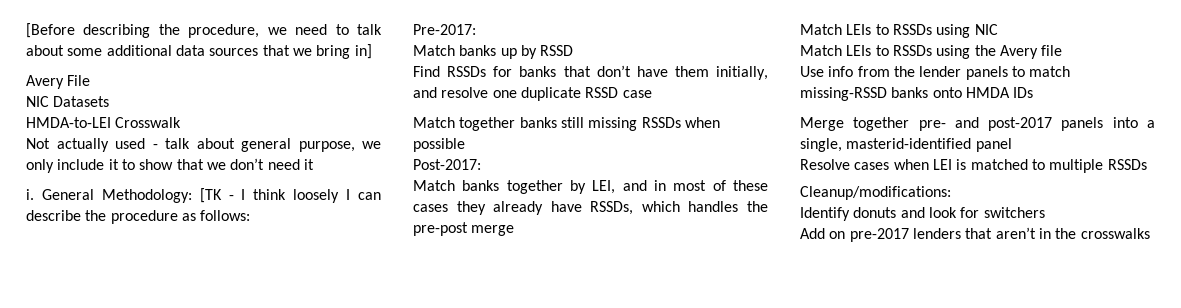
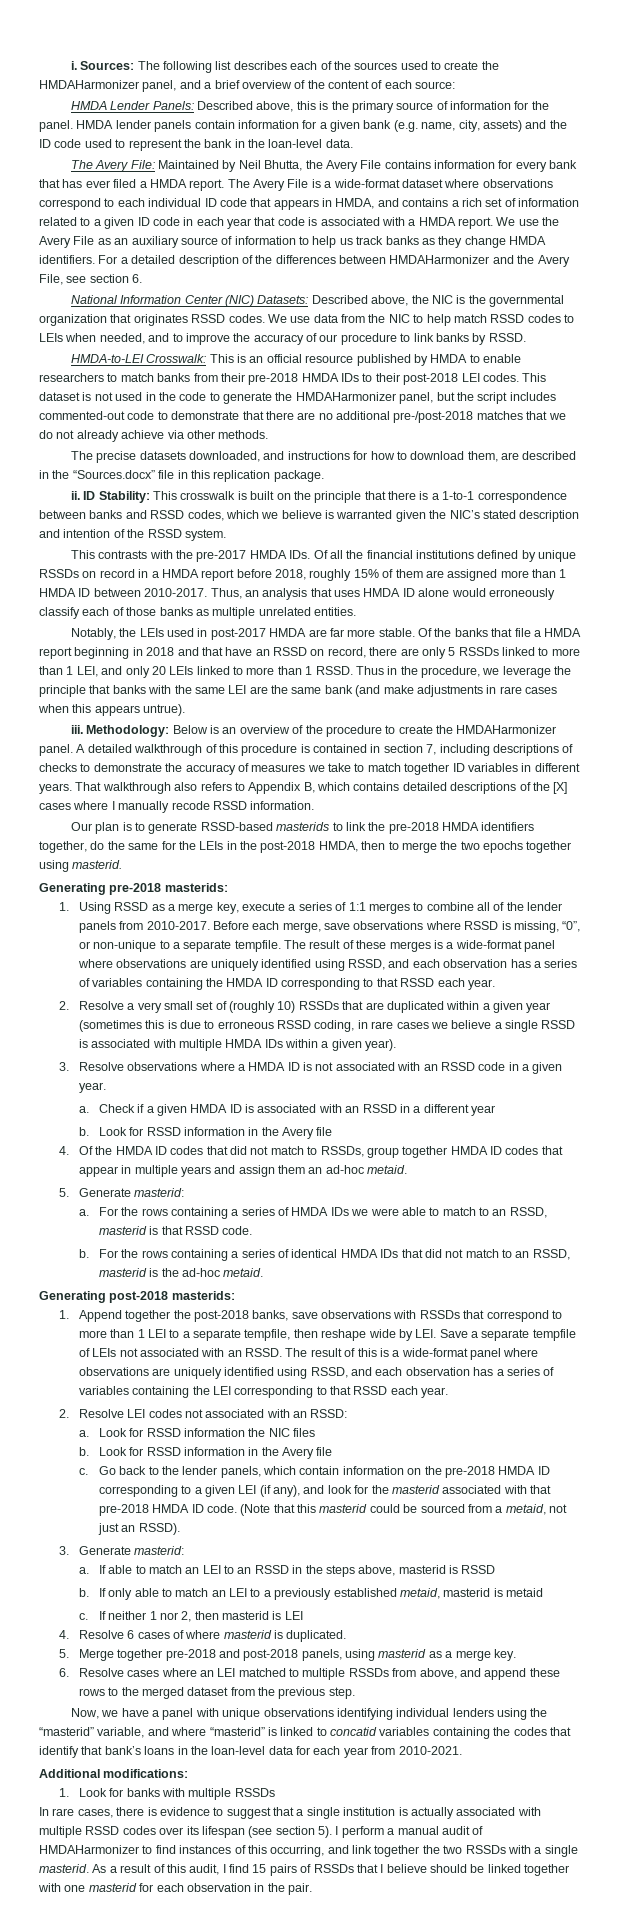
- [Before describing the procedure, we need to talk about some additional data sources that we bring in]
- Avery File
- NIC Datasets
- HMDA-to-LEI Crosswalk
- Not actually used - talk about general purpose, we only include it to show that we don’t need it
- i. General Methodology: [TK - I think loosely I can describe the procedure as follows:
- Pre-2017:
- Match banks up by RSSD
- Find RSSDs for banks that don’t have them initially, and resolve one duplicate RSSD case
- Match together banks still missing RSSDs when possible
- Post-2017:
- Match banks together by LEI, and in most of these cases they already have RSSDs, which handles the pre-post merge
- Match LEIs to RSSDs using NIC
- Match LEIs to RSSDs using the Avery file
- Use info from the lender panels to match missing-RSSD banks onto HMDA IDs
- Merge together pre- and post-2017 panels into a single, masterid-identified panel
- Resolve cases when LEI is matched to multiple RSSDs
- Cleanup/modifications:
- Identify donuts and look for switchers
- Add on pre-2017 lenders that aren’t in the crosswalks
+ i. Sources: The following list describes each of the sources used to create the HMDAHarmonizer panel, and a brief overview of the content of each source:
+ HMDA Lender Panels: Described above, this is the primary source of information for the panel. HMDA lender panels contain information for a given bank (e.g. name, city, assets) and the ID code used to represent the bank in the loan-level data.
+ The Avery File: Maintained by Neil Bhutta, the Avery File contains information for every bank that has ever filed a HMDA report. The Avery File is a wide-format dataset where observations correspond to each individual ID code that appears in HMDA, and contains a rich set of information related to a given ID code in each year that code is associated with a HMDA report. We use the Avery File as an auxiliary source of information to help us track banks as they change HMDA identifiers. For a detailed description of the differences between HMDAHarmonizer and the Avery File, see section 6.
+ National Information Center (NIC) Datasets: Described above, the NIC is the governmental organization that originates RSSD codes. We use data from the NIC to help match RSSD codes to LEIs when needed, and to improve the accuracy of our procedure to link banks by RSSD.
+ HMDA-to-LEI Crosswalk: This is an official resource published by HMDA to enable researchers to match banks from their pre-2018 HMDA IDs to their post-2018 LEI codes. This dataset is not used in the code to generate the HMDAHarmonizer panel, but the script includes commented-out code to demonstrate that there are no additional pre-/post-2018 matches that we do not already achieve via other methods.
+ The precise datasets downloaded, and instructions for how to download them, are described in the “Sources.docx” file in this replication package.
+ ii. ID Stability: This crosswalk is built on the principle that there is a 1-to-1 correspondence between banks and RSSD codes, which we believe is warranted given the NIC’s stated description and intention of the RSSD system.
+ This contrasts with the pre-2017 HMDA IDs. Of all the financial institutions defined by unique RSSDs on record in a HMDA report before 2018, roughly 15% of them are assigned more than 1 HMDA ID between 2010-2017. Thus, an analysis that uses HMDA ID alone would erroneously classify each of those banks as multiple unrelated entities.
+ Notably, the LEIs used in post-2017 HMDA are far more stable. Of the banks that file a HMDA report beginning in 2018 and that have an RSSD on record, there are only 5 RSSDs linked to more than 1 LEI, and only 20 LEIs linked to more than 1 RSSD. Thus in the procedure, we leverage the principle that banks with the same LEI are the same bank (and make adjustments in rare cases when this appears untrue).
+ iii. Methodology: Below is an overview of the procedure to create the HMDAHarmonizer panel. A detailed walkthrough of this procedure is contained in section 7, including descriptions of checks to demonstrate the accuracy of measures we take to match together ID variables in different years. That walkthrough also refers to Appendix B, which contains detailed descriptions of the [X] cases where I manually recode RSSD information.
+ Our plan is to generate RSSD-based masterids to link the pre-2018 HMDA identifiers together, do the same for the LEIs in the post-2018 HMDA, then to merge the two epochs together using masterid.
+ Generating pre-2018 masterids:
+ 1. Using RSSD as a merge key, execute a series of 1:1 merges to combine all of the lender panels from 2010-2017. Before each merge, save observations where RSSD is missing, “0”, or non-unique to a separate tempfile. The result of these merges is a wide-format panel where observations are uniquely identified using RSSD, and each observation has a series of variables containing the HMDA ID corresponding to that RSSD each year.
+ 2. Resolve a very small set of (roughly 10) RSSDs that are duplicated within a given year (sometimes this is due to erroneous RSSD coding, in rare cases we believe a single RSSD is associated with multiple HMDA IDs within a given year).
+ 3. Resolve observations where a HMDA ID is not associated with an RSSD code in a given year.
+ a. Check if a given HMDA ID is associated with an RSSD in a different year
+ b. Look for RSSD information in the Avery file
+ 4. Of the HMDA ID codes that did not match to RSSDs, group together HMDA ID codes that appear in multiple years and assign them an ad-hoc metaid.
+ 5. Generate masterid:
+ a. For the rows containing a series of HMDA IDs we were able to match to an RSSD, masterid is that RSSD code.
+ b. For the rows containing a series of identical HMDA IDs that did not match to an RSSD, masterid is the ad-hoc metaid.
+ Generating post-2018 masterids:
+ 1. Append together the post-2018 banks, save observations with RSSDs that correspond to more than 1 LEI to a separate tempfile, then reshape wide by LEI. Save a separate tempfile of LEIs not associated with an RSSD. The result of this is a wide-format panel where observations are uniquely identified using RSSD, and each observation has a series of variables containing the LEI corresponding to that RSSD each year.
+ 2. Resolve LEI codes not associated with an RSSD:
+ a. Look for RSSD information the NIC files
+ b. Look for RSSD information in the Avery file
+ c. Go back to the lender panels, which contain information on the pre-2018 HMDA ID corresponding to a given LEI (if any), and look for the masterid associated with that pre-2018 HMDA ID code. (Note that this masterid could be sourced from a metaid, not just an RSSD).
+ 3. Generate masterid:
+ a. If able to match an LEI to an RSSD in the steps above, masterid is RSSD
+ b. If only able to match an LEI to a previously established metaid, masterid is metaid
+ c. If neither 1 nor 2, then masterid is LEI
+ 4. Resolve 6 cases of where masterid is duplicated.
+ 5. Merge together pre-2018 and post-2018 panels, using masterid as a merge key.
+ 6. Resolve cases where an LEI matched to multiple RSSDs from above, and append these rows to the merged dataset from the previous step.
+ Now, we have a panel with unique observations identifying individual lenders using the “masterid” variable, and where “masterid” is linked to concatid variables containing the codes that identify that bank’s loans in the loan-level data for each year from 2010-2021.
+ Additional modifications:
+ 1. Look for banks with multiple RSSDs
+ In rare cases, there is evidence to suggest that a single institution is actually associated with multiple RSSD codes over its lifespan (see section 5). I perform a manual audit of HMDAHarmonizer to find instances of this occurring, and link together the two RSSDs with a single masterid. As a result of this audit, I find 15 pairs of RSSDs that I believe should be linked together with one masterid for each observation in the pair.

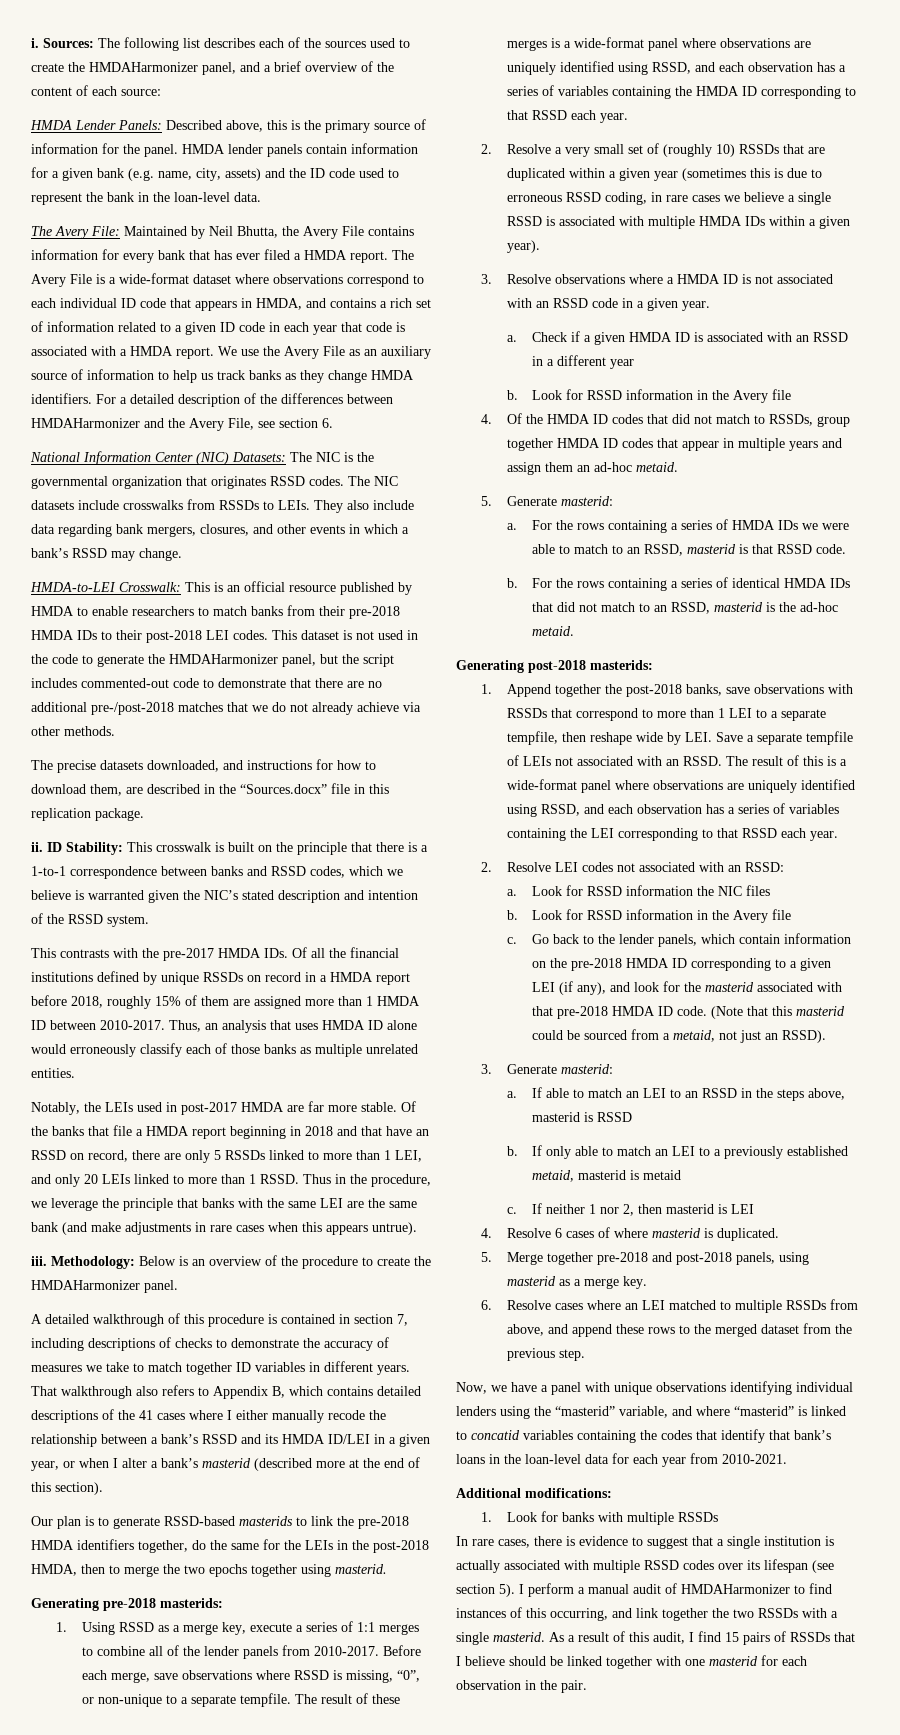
- National Information Center (NIC) Datasets: Described above, the NIC is the governmental organization that originates RSSD codes.
+ National Information Center (NIC) Datasets: The NIC is the governmental organization that originates RSSD codes.
- We use data from the NIC to help match RSSD codes to LEIs when needed, and to improve the accuracy of our procedure to link banks by RSSD.
+ The NIC datasets include crosswalks from RSSDs to LEIs. They also include data regarding bank mergers, closures, and other events in which a bank’s RSSD may change.
- Methodology: Below is an overview of the procedure to create the HMDAHarmonizer panel. A detailed walkthrough of this procedure is contained in section 7, including descriptions of checks to demonstrate the accuracy of measures we take to match together ID variables in different years.
+ Methodology: Below is an overview of the procedure to create the HMDAHarmonizer panel.
+ A detailed walkthrough of this procedure is contained in section 7, including descriptions of checks to demonstrate the accuracy of measures we take to match together ID variables in different years.
- That walkthrough also refers to Appendix B, which contains detailed descriptions of the [X] cases where I manually recode RSSD information.
+ That walkthrough also refers to Appendix B, which contains detailed descriptions of the 41 cases where I either manually recode the relationship between a bank’s RSSD and its HMDA ID/LEI in a given year, or when I alter a bank’s masterid (described more at the end of this section).

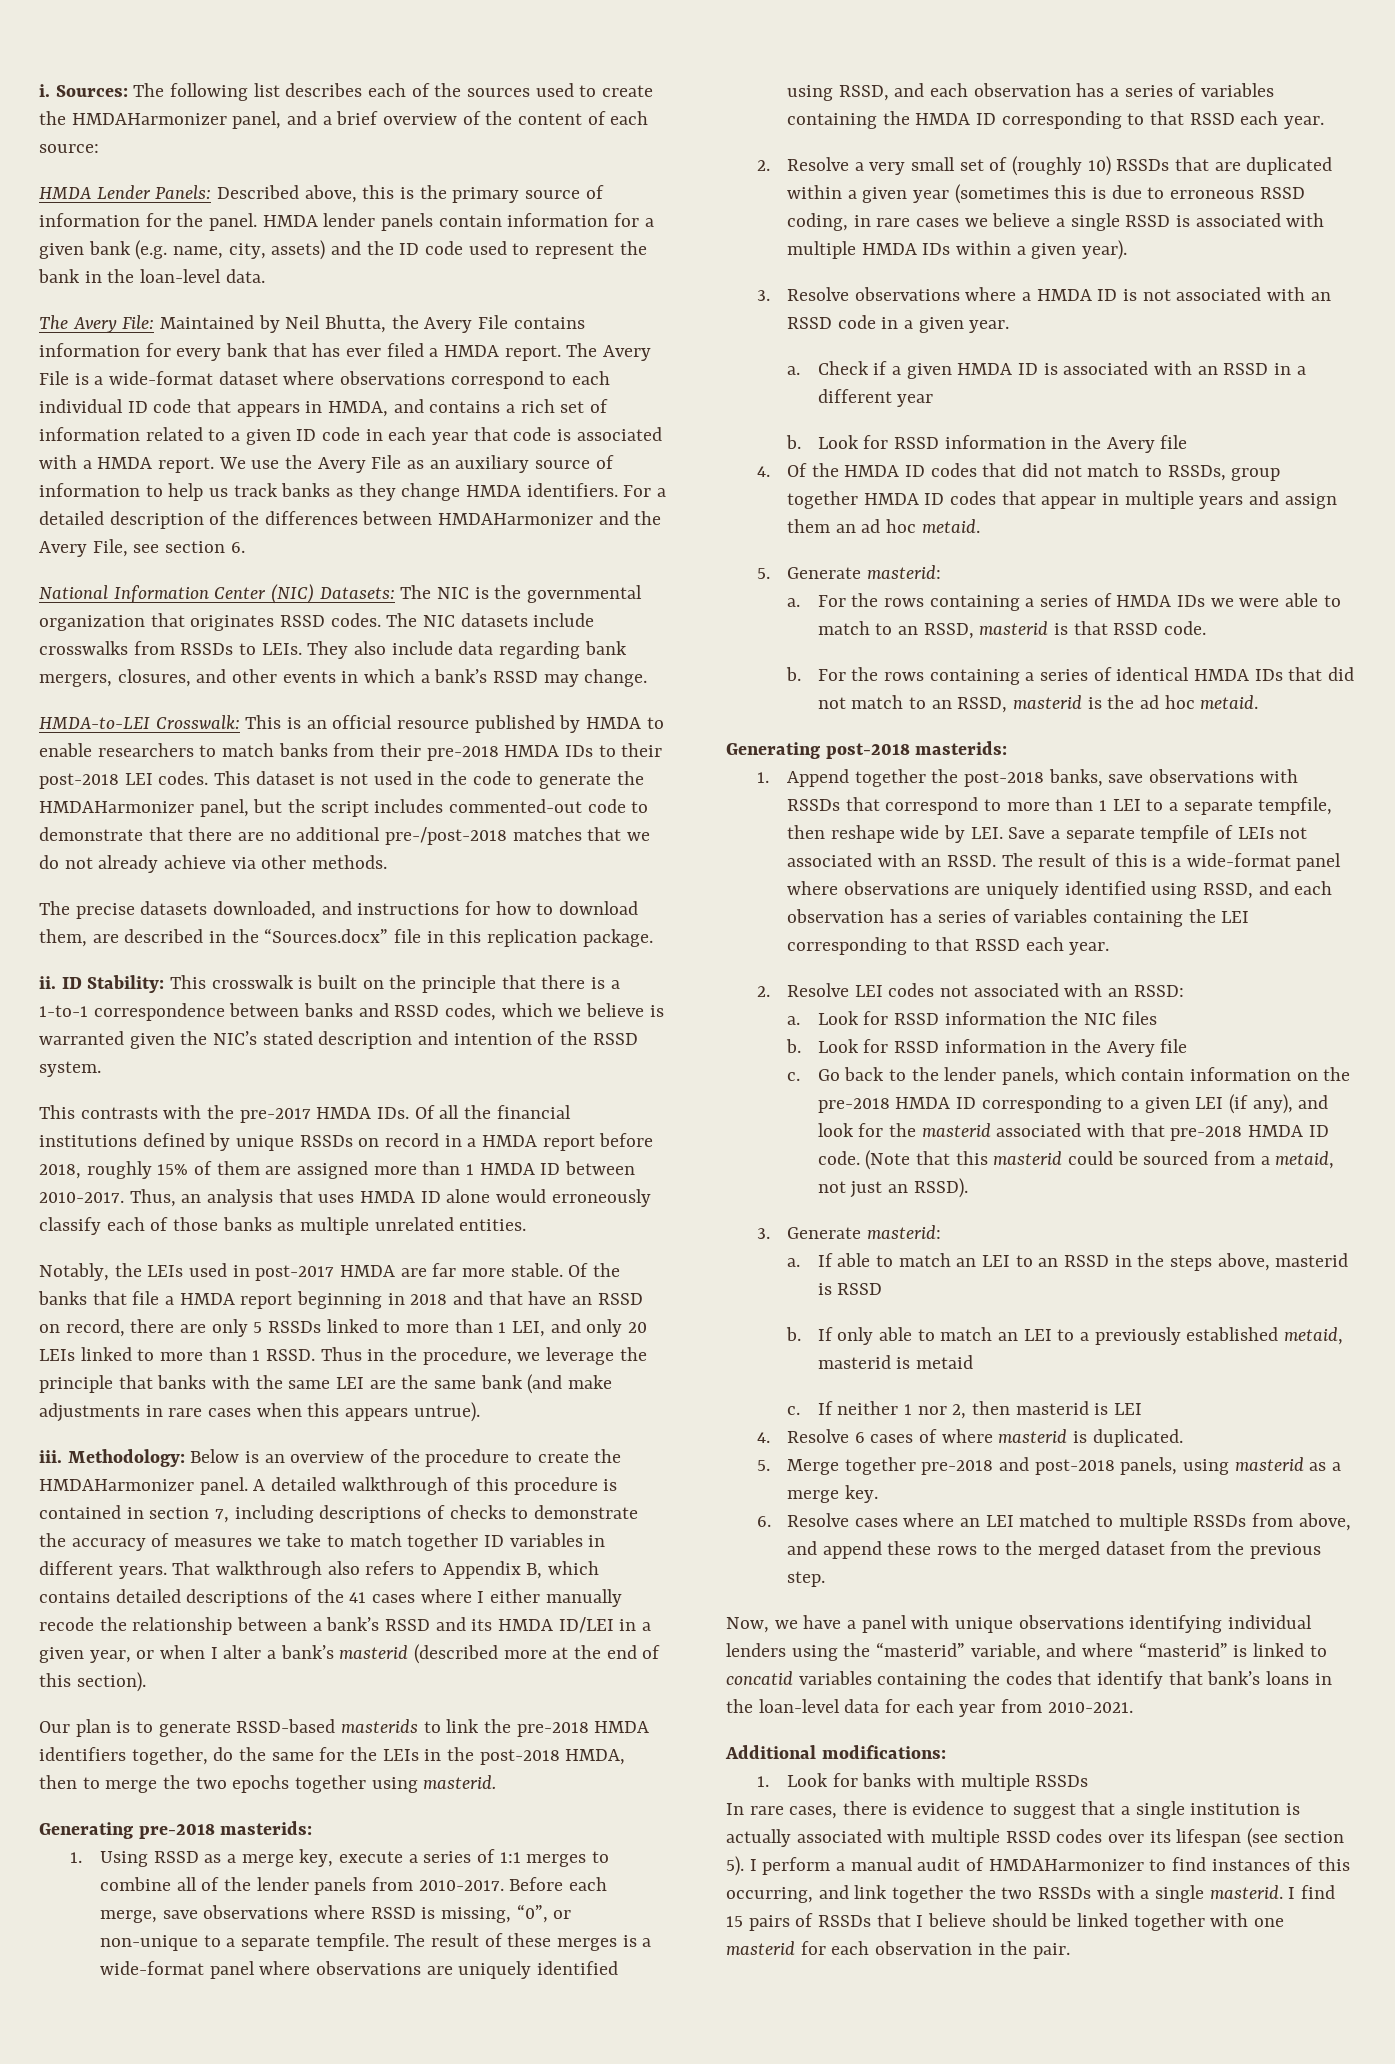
- Methodology: Below is an overview of the procedure to create the HMDAHarmonizer panel.
- A detailed walkthrough of this procedure is contained in section 7, including descriptions of checks to demonstrate the accuracy of measures we take to match together ID variables in different years.
+ Methodology: Below is an overview of the procedure to create the HMDAHarmonizer panel. A detailed walkthrough of this procedure is contained in section 7, including descriptions of checks to demonstrate the accuracy of measures we take to match together ID variables in different years.
- 4. Of the HMDA ID codes that did not match to RSSDs, group together HMDA ID codes that appear in multiple years and assign them an ad-hoc metaid.
+ 4. Of the HMDA ID codes that did not match to RSSDs, group together HMDA ID codes that appear in multiple years and assign them an ad hoc metaid.
- For the rows containing a series of identical HMDA IDs that did not match to an RSSD, masterid is the ad-hoc metaid.
+ For the rows containing a series of identical HMDA IDs that did not match to an RSSD, masterid is the ad hoc metaid.
- As a result of this audit, I find 15 pairs of RSSDs that I believe should be linked together with one masterid for each observation in the pair.
+ I find 15 pairs of RSSDs that I believe should be linked together with one masterid for each observation in the pair.

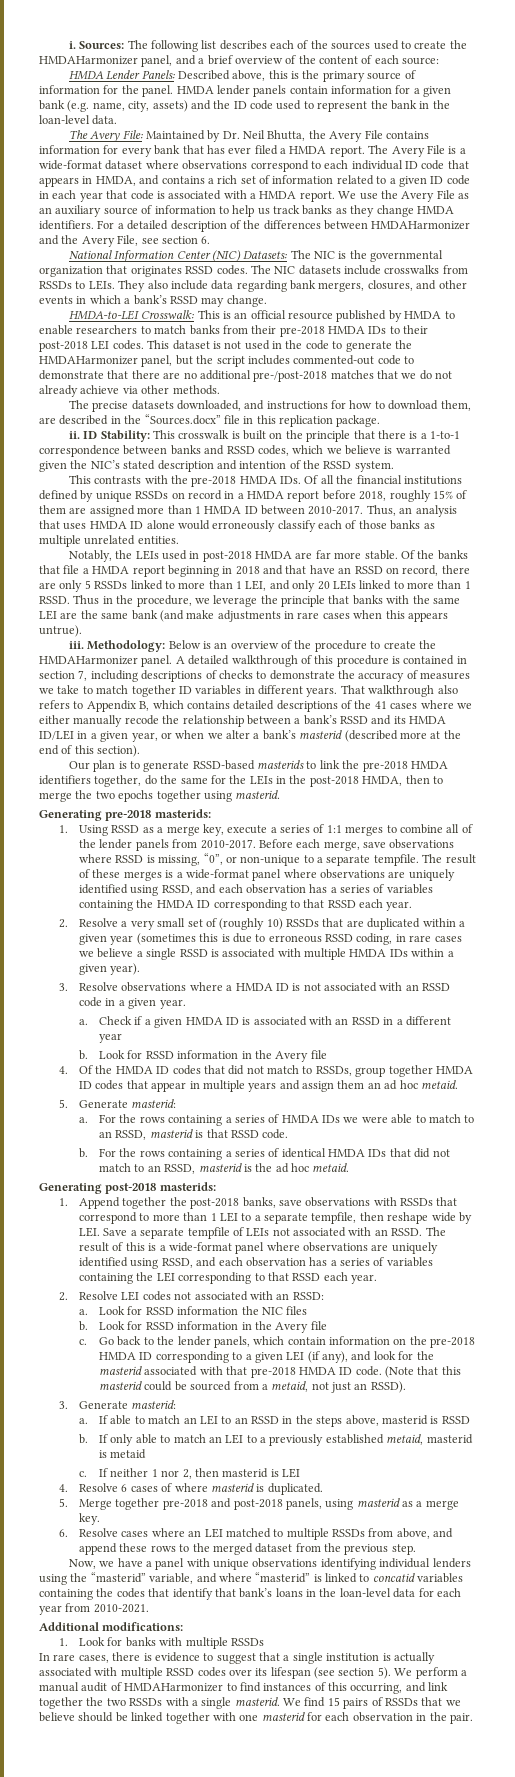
- The Avery File: Maintained by Neil Bhutta, the Avery File contains information for every bank that has ever filed a HMDA report.
+ The Avery File: Maintained by Dr. Neil Bhutta, the Avery File contains information for every bank that has ever filed a HMDA report.
- This contrasts with the pre-2017 HMDA IDs. Of all the financial institutions defined by unique RSSDs on record in a HMDA report before 2018, roughly 15% of them are assigned more than 1 HMDA ID between 2010-2017.
+ This contrasts with the pre-2018 HMDA IDs. Of all the financial institutions defined by unique RSSDs on record in a HMDA report before 2018, roughly 15% of them are assigned more than 1 HMDA ID between 2010-2017.
- Notably, the LEIs used in post-2017 HMDA are far more stable.
+ Notably, the LEIs used in post-2018 HMDA are far more stable.
- That walkthrough also refers to Appendix B, which contains detailed descriptions of the 41 cases where I either manually recode the relationship between a bank’s RSSD and its HMDA ID/LEI in a given year, or when I alter a bank’s masterid (described more at the end of this section).
+ That walkthrough also refers to Appendix B, which contains detailed descriptions of the 41 cases where we either manually recode the relationship between a bank’s RSSD and its HMDA ID/LEI in a given year, or when we alter a bank’s masterid (described more at the end of this section).
- I perform a manual audit of HMDAHarmonizer to find instances of this occurring, and link together the two RSSDs with a single masterid.
+ We perform a manual audit of HMDAHarmonizer to find instances of this occurring, and link together the two RSSDs with a single masterid.
- I find 15 pairs of RSSDs that I believe should be linked together with one masterid for each observation in the pair.
+ We find 15 pairs of RSSDs that we believe should be linked together with one masterid for each observation in the pair.

